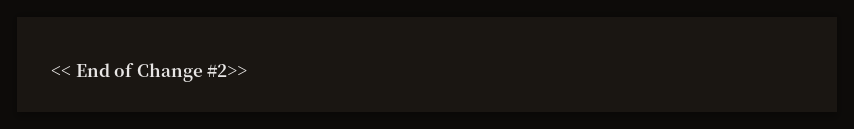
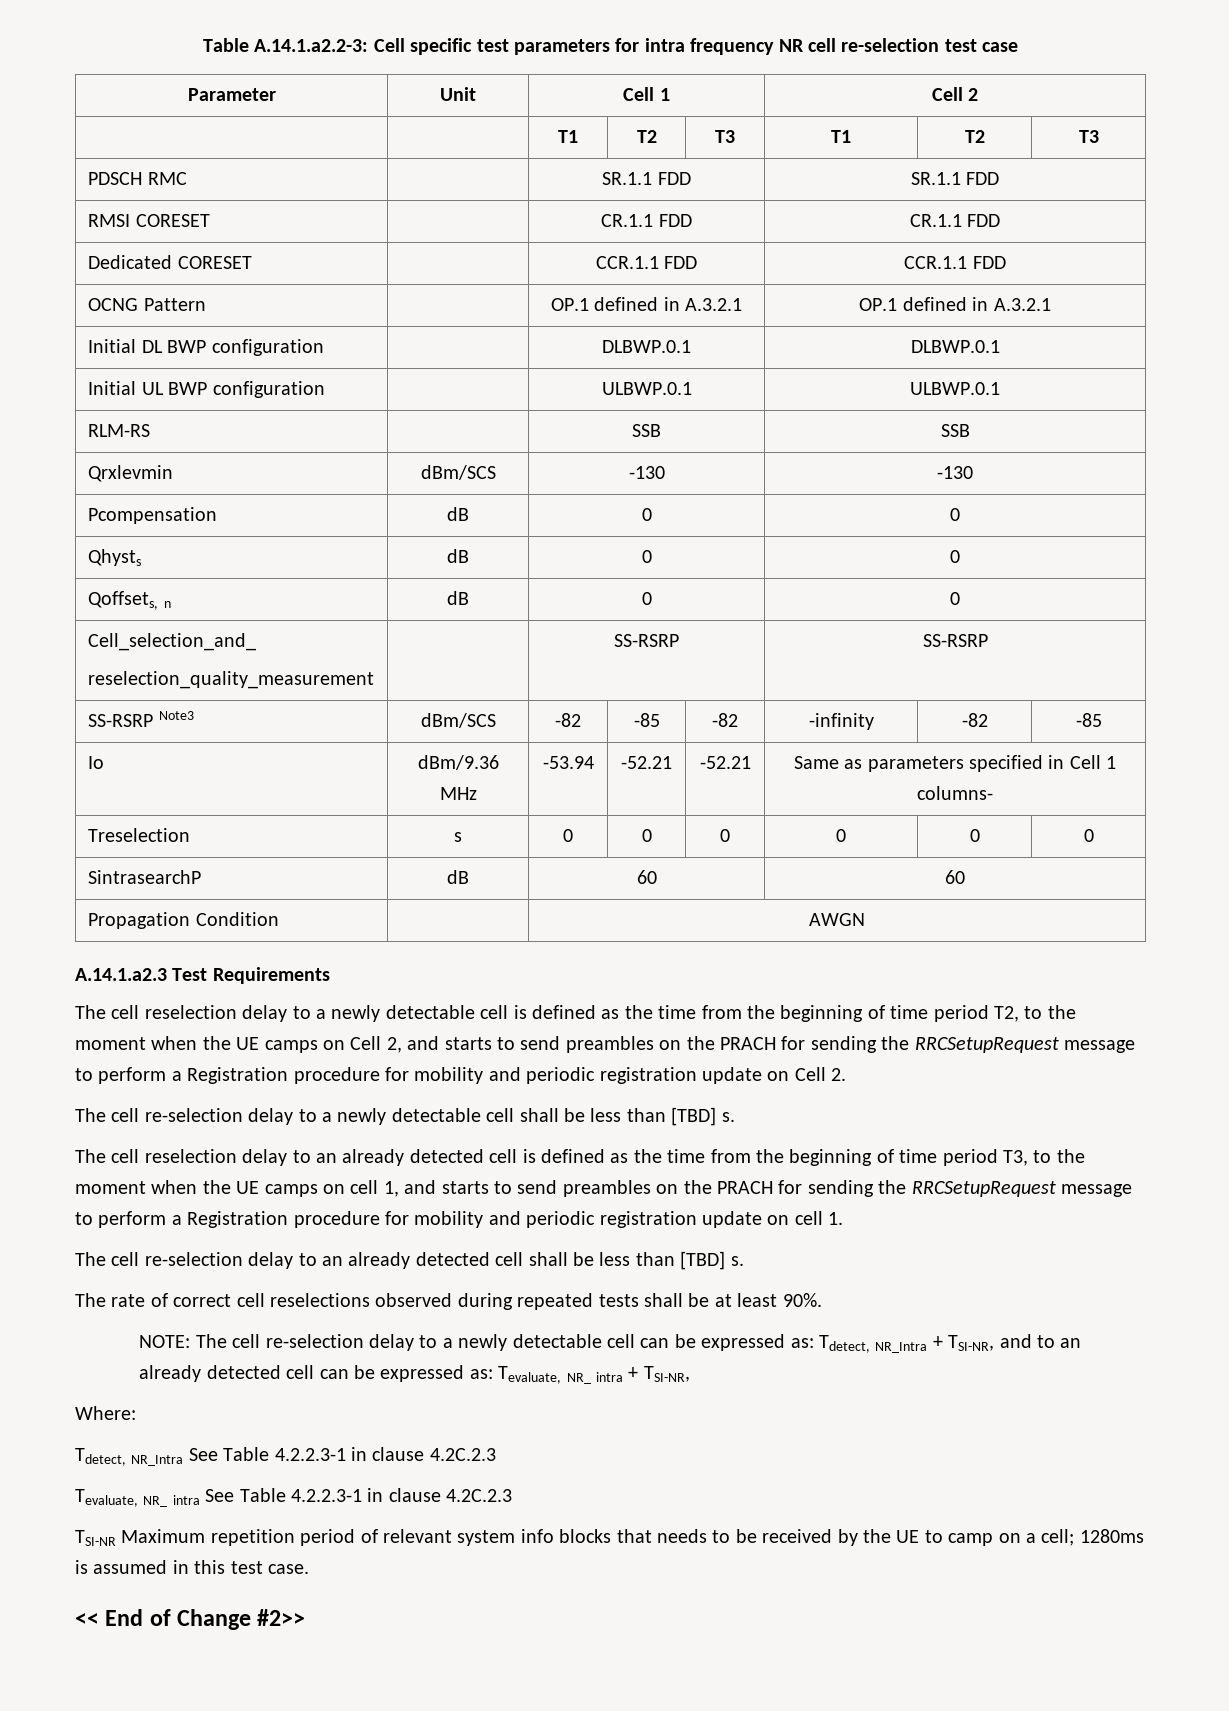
+ Table A.14.1.a2.2-3: Cell specific test parameters for intra frequency NR cell re-selection test case
+ Parameter | Unit | Cell 1 | Cell 2
+ | | T1 | T2 | T3 | T1 | T2 | T3
+ PDSCH RMC | | SR.1.1 FDD | SR.1.1 FDD
+ RMSI CORESET | | CR.1.1 FDD | CR.1.1 FDD
+ Dedicated CORESET | | CCR.1.1 FDD | CCR.1.1 FDD
+ OCNG Pattern | | OP.1 defined in A.3.2.1 | OP.1 defined in A.3.2.1
+ Initial DL BWP configuration | | DLBWP.0.1 | DLBWP.0.1
+ Initial UL BWP configuration | | ULBWP.0.1 | ULBWP.0.1
+ RLM-RS | | SSB | SSB
+ Qrxlevmin | dBm/SCS | -130 | -130
+ Pcompensation | dB | 0 | 0
+ Qhysts | dB | 0 | 0
+ Qoffsets, n | dB | 0 | 0
+ Cell_selection_and_
+ reselection_quality_measurement | | SS-RSRP | SS-RSRP
+ SS-RSRP Note3 | dBm/SCS | -82 | -85 | -82 | -infinity | -82 | -85
+ Io | dBm/9.36 MHz | -53.94 | -52.21 | -52.21 | Same as parameters specified in Cell 1 columns-
+ Treselection | s | 0 | 0 | 0 | 0 | 0 | 0
+ SintrasearchP | dB | 60 | 60
+ Propagation Condition | | AWGN
+ A.14.1.a2.3 Test Requirements
+ The cell reselection delay to a newly detectable cell is defined as the time from the beginning of time period T2, to the moment when the UE camps on Cell 2, and starts to send preambles on the PRACH for sending the RRCSetupRequest message to perform a Registration procedure for mobility and periodic registration update on Cell 2.
+ The cell re-selection delay to a newly detectable cell shall be less than [TBD] s.
+ The cell reselection delay to an already detected cell is defined as the time from the beginning of time period T3, to the moment when the UE camps on cell 1, and starts to send preambles on the PRACH for sending the RRCSetupRequest message to perform a Registration procedure for mobility and periodic registration update on cell 1.
+ The cell re-selection delay to an already detected cell shall be less than [TBD] s.
+ The rate of correct cell reselections observed during repeated tests shall be at least 90%.
+ NOTE: The cell re-selection delay to a newly detectable cell can be expressed as: Tdetect, NR_Intra + TSI-NR, and to an already detected cell can be expressed as: Tevaluate, NR_ intra + TSI-NR,
+ Where:
+ Tdetect, NR_Intra See Table 4.2.2.3-1 in clause 4.2C.2.3
+ Tevaluate, NR_ intra See Table 4.2.2.3-1 in clause 4.2C.2.3
+ TSI-NR Maximum repetition period of relevant system info blocks that needs to be received by the UE to camp on a cell; 1280ms is assumed in this test case.

